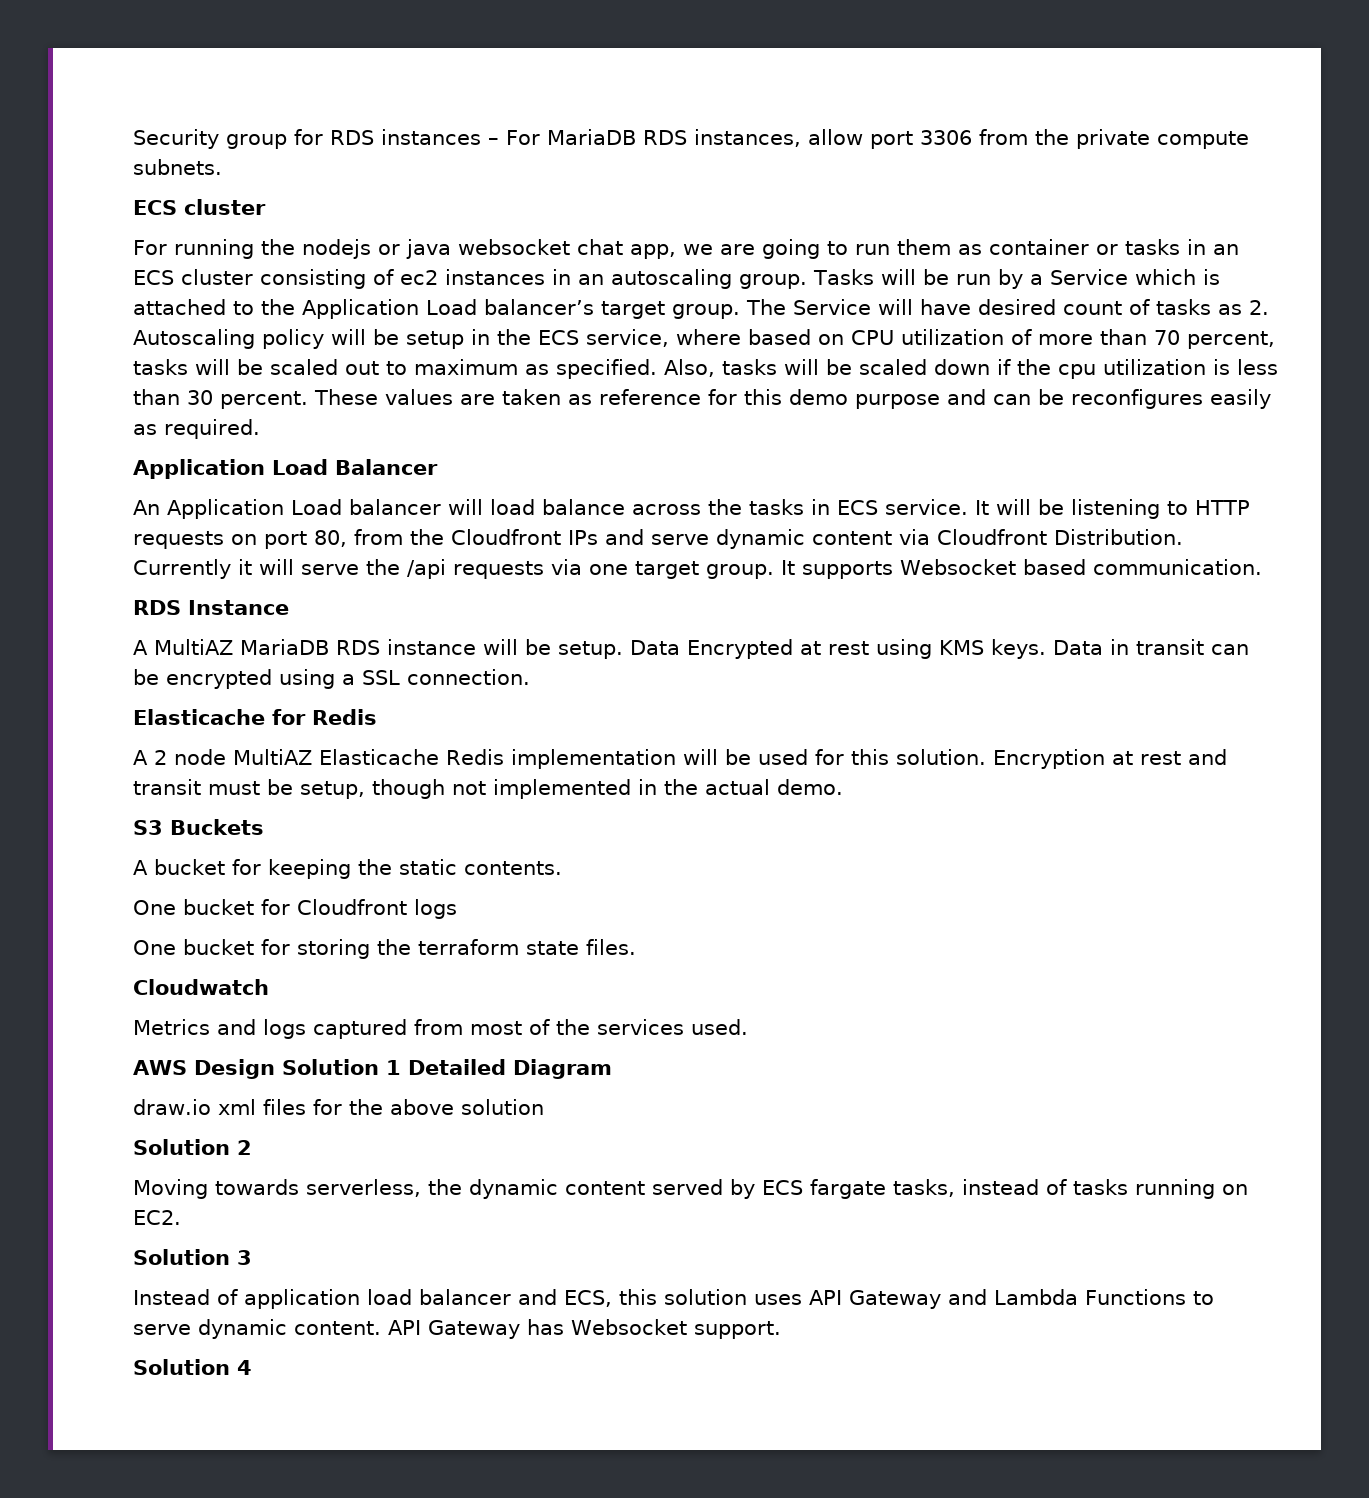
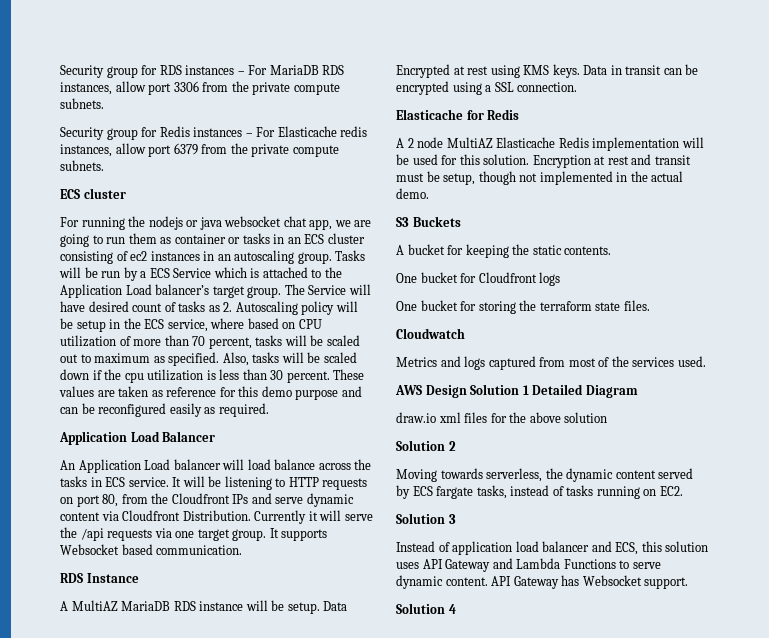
+ Security group for Redis instances – For Elasticache redis instances, allow port 6379 from the private compute subnets.
- Tasks will be run by a Service which is attached to the Application Load balancer’s target group.
+ Tasks will be run by a ECS Service which is attached to the Application Load balancer’s target group.
- These values are taken as reference for this demo purpose and can be reconfigures easily as required.
+ These values are taken as reference for this demo purpose and can be reconfigured easily as required.

